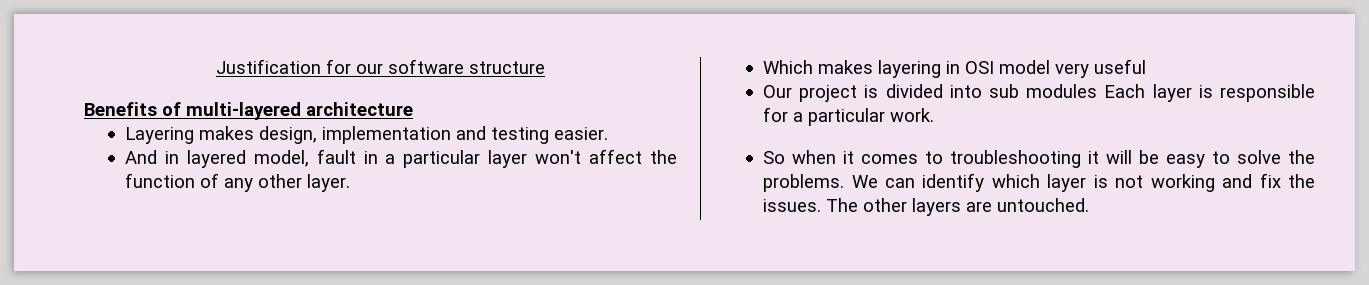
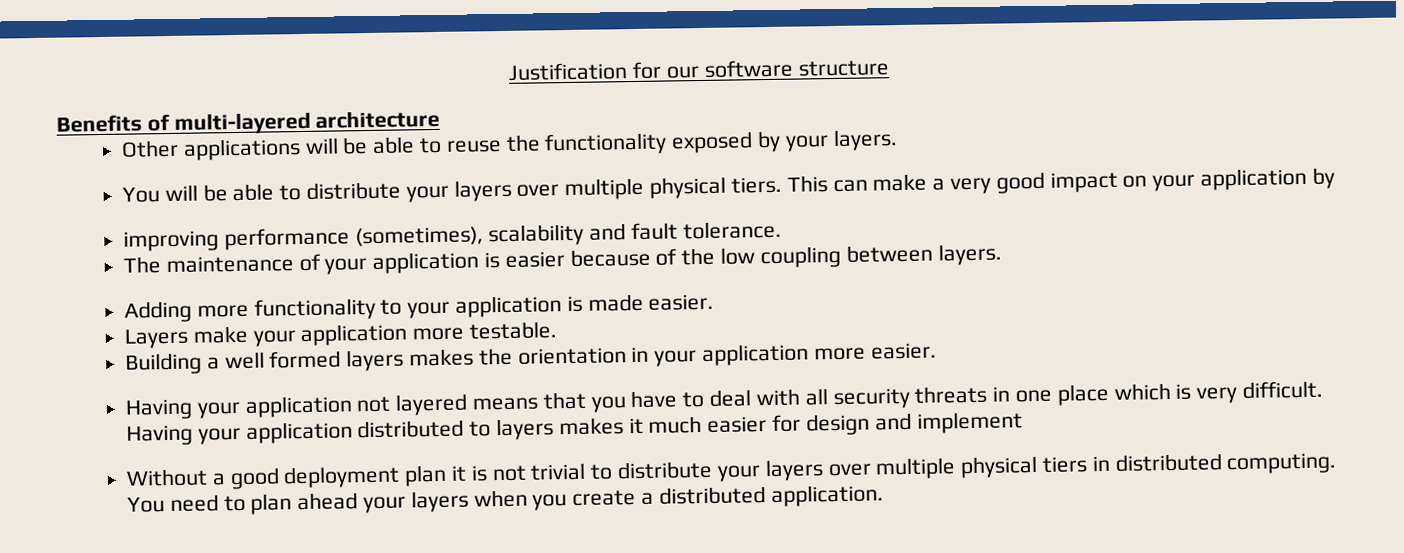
- Layering makes design, implementation and testing easier.
- And in layered model, fault in a particular layer won't affect the function of any other layer.
- Which makes layering in OSI model very useful
- Our project is divided into sub modules Each layer is responsible for a particular work.
- So when it comes to troubleshooting it will be easy to solve the problems. We can identify which layer is not working and fix the issues. The other layers are untouched.
+ Other applications will be able to reuse the functionality exposed by your layers.
+ You will be able to distribute your layers over multiple physical tiers. This can make a very good impact on your application by
+ improving performance (sometimes), scalability and fault tolerance.
+ The maintenance of your application is easier because of the low coupling between layers.
+ Adding more functionality to your application is made easier.
+ Layers make your application more testable.
+ Building a well formed layers makes the orientation in your application more easier.
+ Having your application not layered means that you have to deal with all security threats in one place which is very difficult. Having your application distributed to layers makes it much easier for design and implement
+ Without a good deployment plan it is not trivial to distribute your layers over multiple physical tiers in distributed computing. You need to plan ahead your layers when you create a distributed application.

